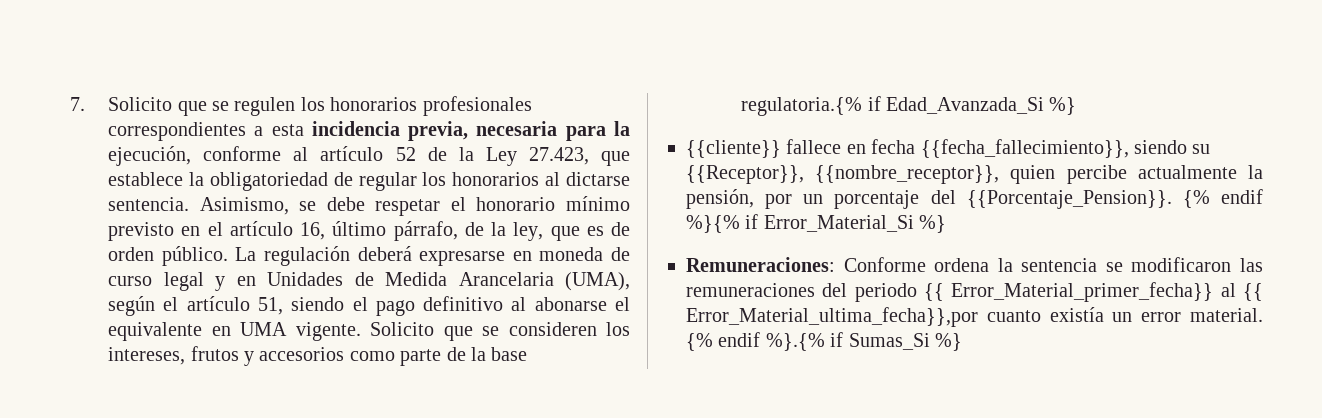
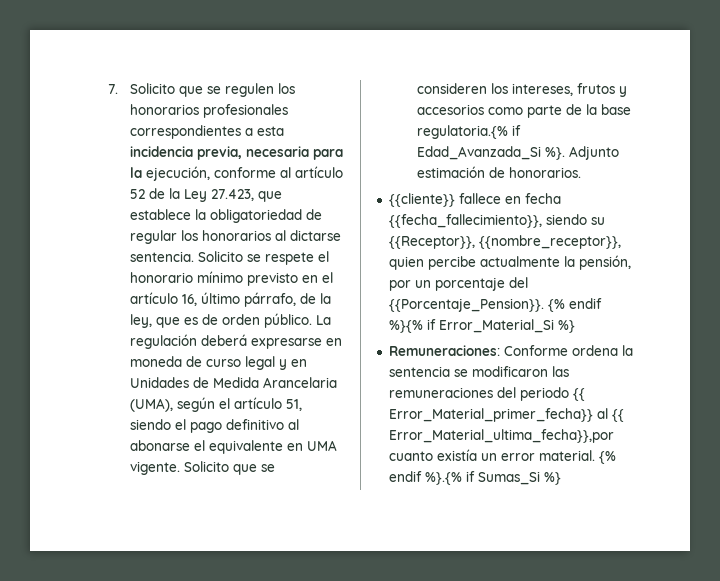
- Asimismo, se debe respetar el honorario mínimo previsto en el artículo 16, último párrafo, de la ley, que es de orden público.
+ Solicito se respete el honorario mínimo previsto en el artículo 16, último párrafo, de la ley, que es de orden público.
- Solicito que se consideren los intereses, frutos y accesorios como parte de la base regulatoria.{% if Edad_Avanzada_Si %}
+ Solicito que se consideren los intereses, frutos y accesorios como parte de la base regulatoria.{% if Edad_Avanzada_Si %}. Adjunto estimación de honorarios.

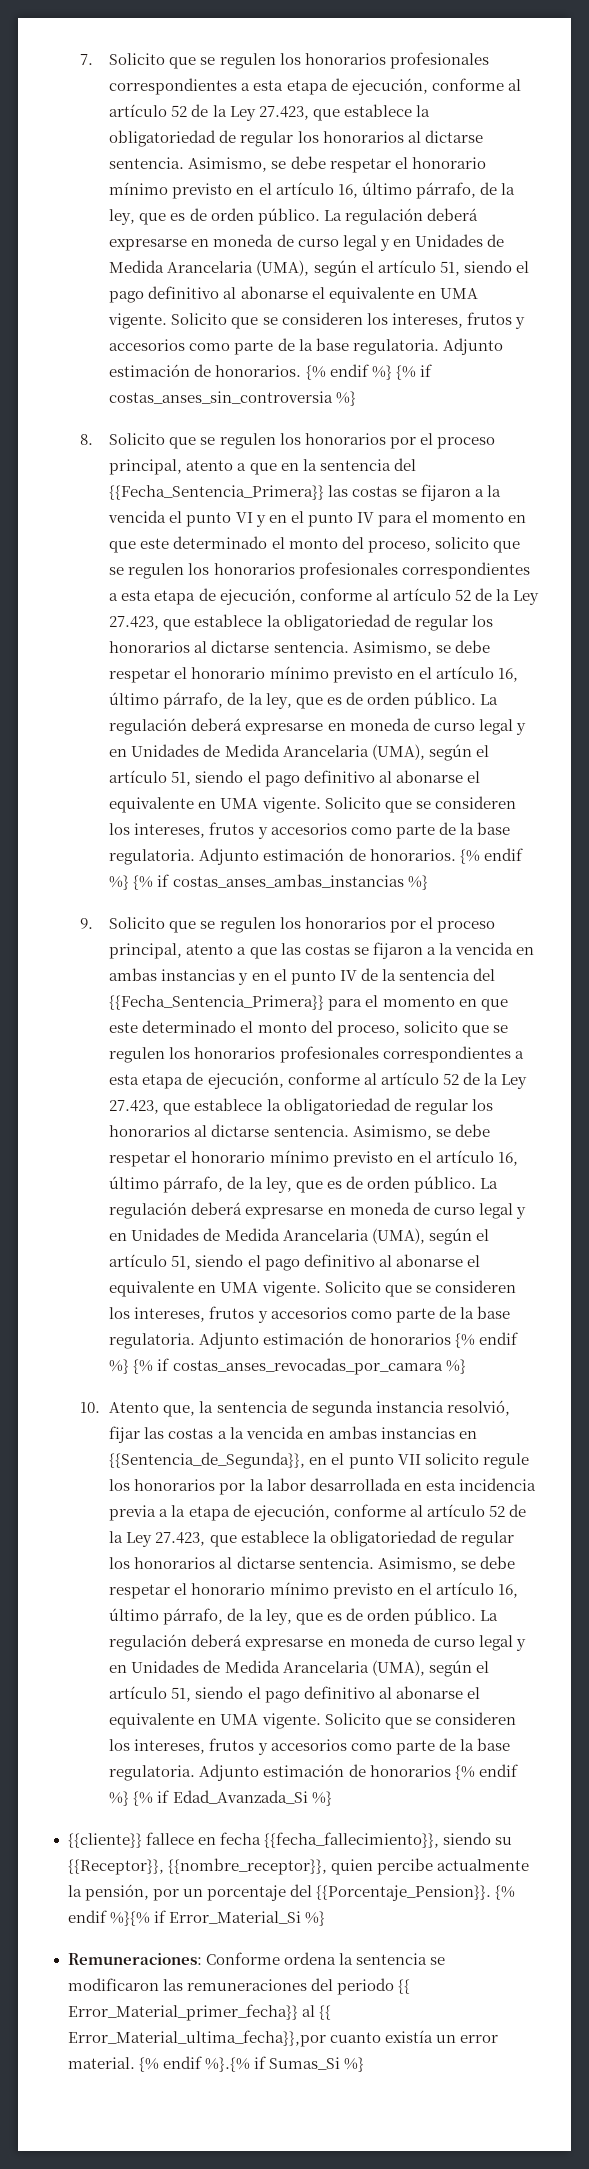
- 7. Solicito que se regulen los honorarios profesionales correspondientes a esta incidencia previa, necesaria para la ejecución, conforme al artículo 52 de la Ley 27.423, que establece la obligatoriedad de regular los honorarios al dictarse sentencia. Solicito se respete el honorario mínimo previsto en el artículo 16, último párrafo, de la ley, que es de orden público.
+ 7. Solicito que se regulen los honorarios profesionales correspondientes a esta etapa de ejecución, conforme al artículo 52 de la Ley 27.423, que establece la obligatoriedad de regular los honorarios al dictarse sentencia. Asimismo, se debe respetar el honorario mínimo previsto en el artículo 16, último párrafo, de la ley, que es de orden público.
- Solicito que se consideren los intereses, frutos y accesorios como parte de la base regulatoria.{% if Edad_Avanzada_Si %}. Adjunto estimación de honorarios.
+ Solicito que se consideren los intereses, frutos y accesorios como parte de la base regulatoria. Adjunto estimación de honorarios. {% endif %} {% if costas_anses_sin_controversia %}
+ 8. Solicito que se regulen los honorarios por el proceso principal, atento a que en la sentencia del {{Fecha_Sentencia_Primera}} las costas se fijaron a la vencida el punto VI y en el punto IV para el momento en que este determinado el monto del proceso, solicito que se regulen los honorarios profesionales correspondientes a esta etapa de ejecución, conforme al artículo 52 de la Ley 27.423, que establece la obligatoriedad de regular los honorarios al dictarse sentencia. Asimismo, se debe respetar el honorario mínimo previsto en el artículo 16, último párrafo, de la ley, que es de orden público. La regulación deberá expresarse en moneda de curso legal y en Unidades de Medida Arancelaria (UMA), según el artículo 51, siendo el pago definitivo al abonarse el equivalente en UMA vigente. Solicito que se consideren los intereses, frutos y accesorios como parte de la base regulatoria. Adjunto estimación de honorarios. {% endif %} {% if costas_anses_ambas_instancias %}
+ 9. Solicito que se regulen los honorarios por el proceso principal, atento a que las costas se fijaron a la vencida en ambas instancias y en el punto IV de la sentencia del {{Fecha_Sentencia_Primera}} para el momento en que este determinado el monto del proceso, solicito que se regulen los honorarios profesionales correspondientes a esta etapa de ejecución, conforme al artículo 52 de la Ley 27.423, que establece la obligatoriedad de regular los honorarios al dictarse sentencia. Asimismo, se debe respetar el honorario mínimo previsto en el artículo 16, último párrafo, de la ley, que es de orden público. La regulación deberá expresarse en moneda de curso legal y en Unidades de Medida Arancelaria (UMA), según el artículo 51, siendo el pago definitivo al abonarse el equivalente en UMA vigente. Solicito que se consideren los intereses, frutos y accesorios como parte de la base regulatoria. Adjunto estimación de honorarios {% endif %} {% if costas_anses_revocadas_por_camara %}
+ 10. Atento que, la sentencia de segunda instancia resolvió, fijar las costas a la vencida en ambas instancias en {{Sentencia_de_Segunda}}, en el punto VII solicito regule los honorarios por la labor desarrollada en esta incidencia previa a la etapa de ejecución, conforme al artículo 52 de la Ley 27.423, que establece la obligatoriedad de regular los honorarios al dictarse sentencia. Asimismo, se debe respetar el honorario mínimo previsto en el artículo 16, último párrafo, de la ley, que es de orden público. La regulación deberá expresarse en moneda de curso legal y en Unidades de Medida Arancelaria (UMA), según el artículo 51, siendo el pago definitivo al abonarse el equivalente en UMA vigente. Solicito que se consideren los intereses, frutos y accesorios como parte de la base regulatoria. Adjunto estimación de honorarios {% endif %} {% if Edad_Avanzada_Si %}

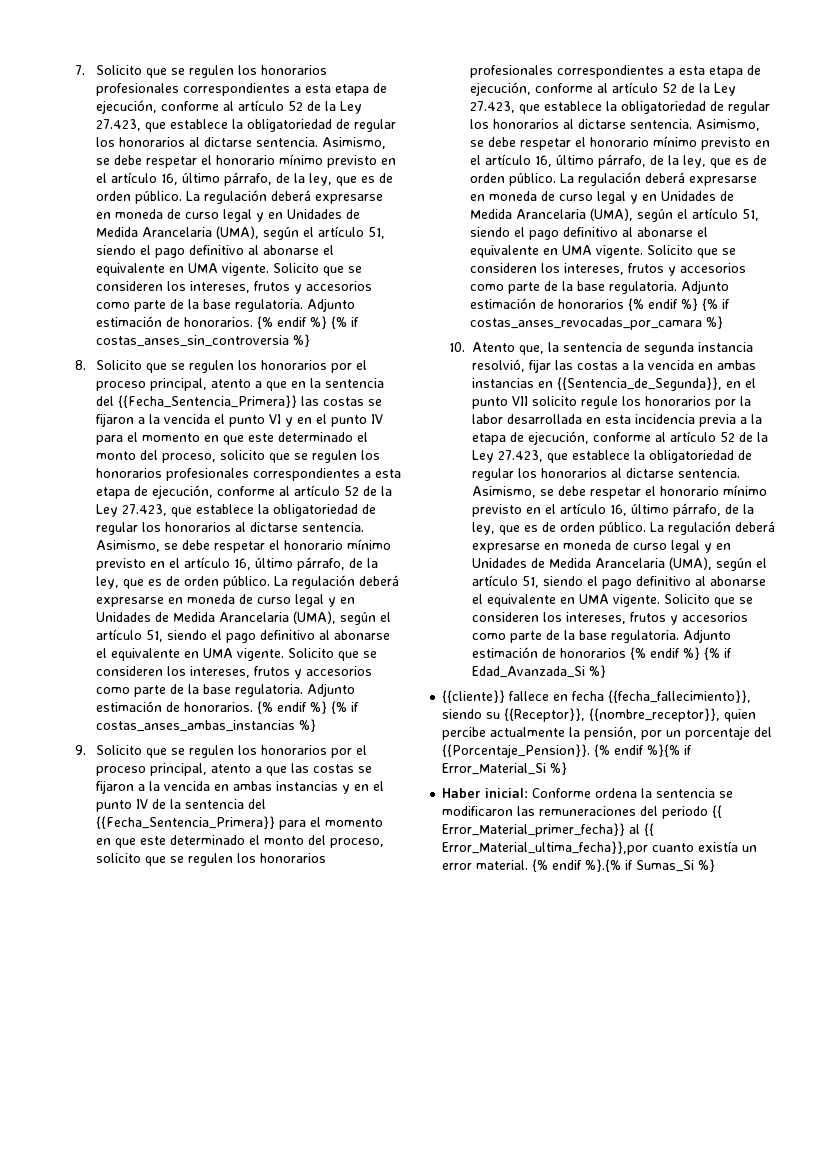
- Remuneraciones: Conforme ordena la sentencia se modificaron las remuneraciones del periodo {{ Error_Material_primer_fecha}} al {{ Error_Material_ultima_fecha}},por cuanto existía un error material.
+ Haber inicial: Conforme ordena la sentencia se modificaron las remuneraciones del periodo {{ Error_Material_primer_fecha}} al {{ Error_Material_ultima_fecha}},por cuanto existía un error material.

